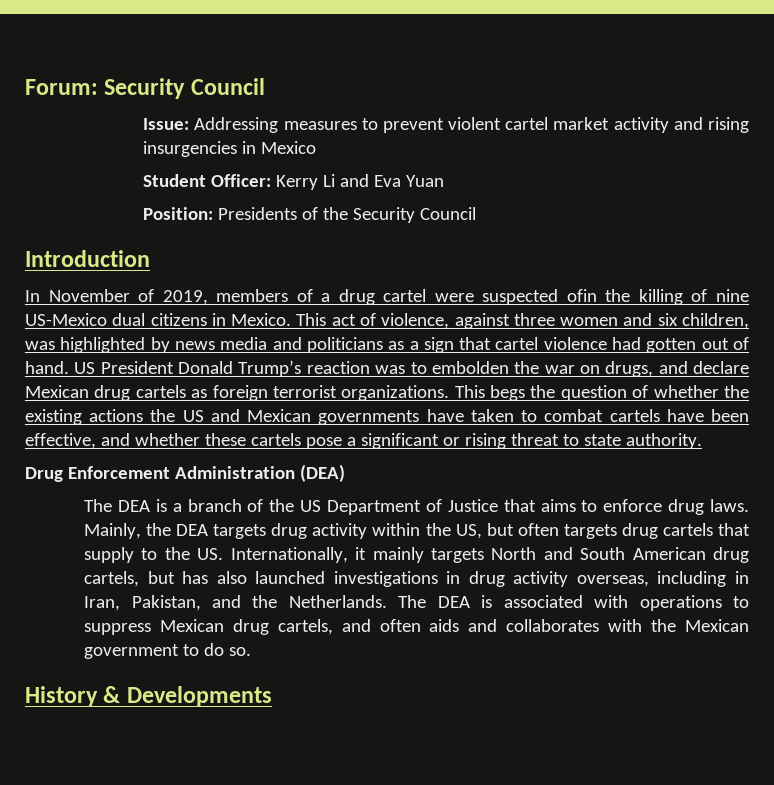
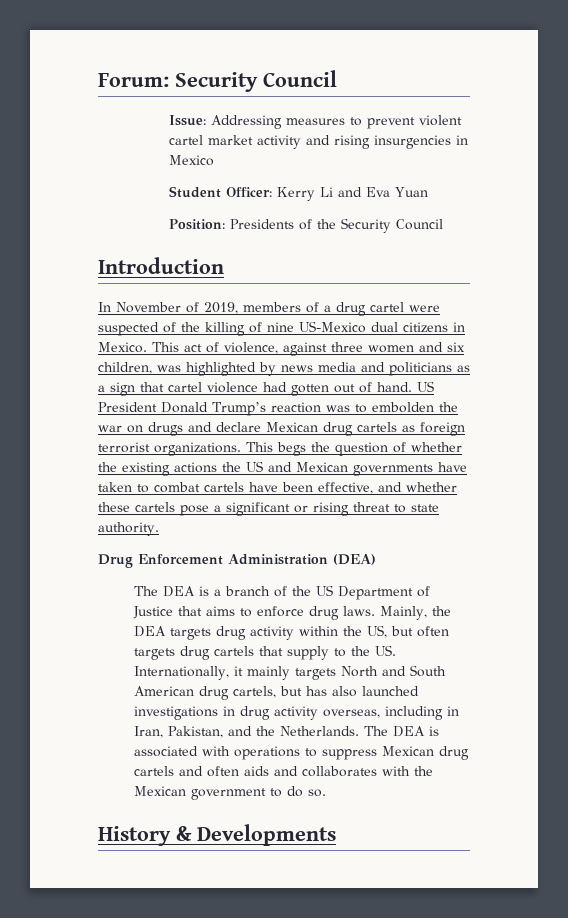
- In November of 2019, members of a drug cartel were suspected ofin the killing of nine US-Mexico dual citizens in Mexico.
+ In November of 2019, members of a drug cartel were suspected of the killing of nine US-Mexico dual citizens in Mexico.
- US President Donald Trump’s reaction was to embolden the war on drugs, and declare Mexican drug cartels as foreign terrorist organizations.
+ US President Donald Trump’s reaction was to embolden the war on drugs and declare Mexican drug cartels as foreign terrorist organizations.
- The DEA is associated with operations to suppress Mexican drug cartels, and often aids and collaborates with the Mexican government to do so.
+ The DEA is associated with operations to suppress Mexican drug cartels and often aids and collaborates with the Mexican government to do so.

